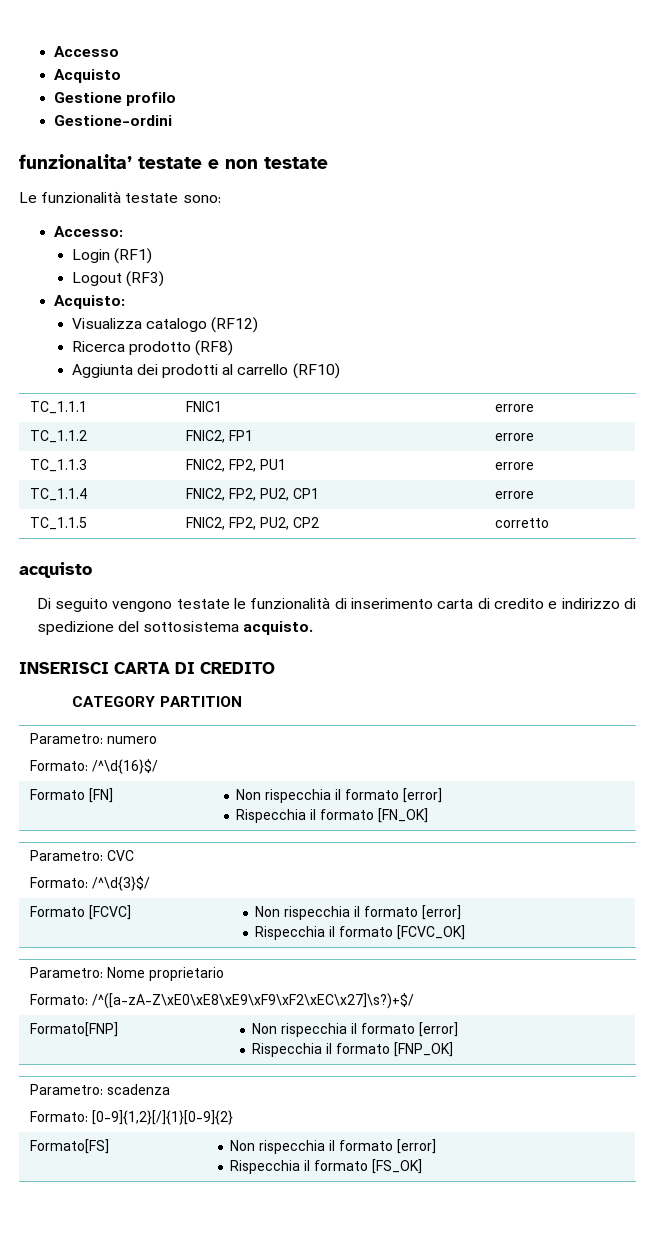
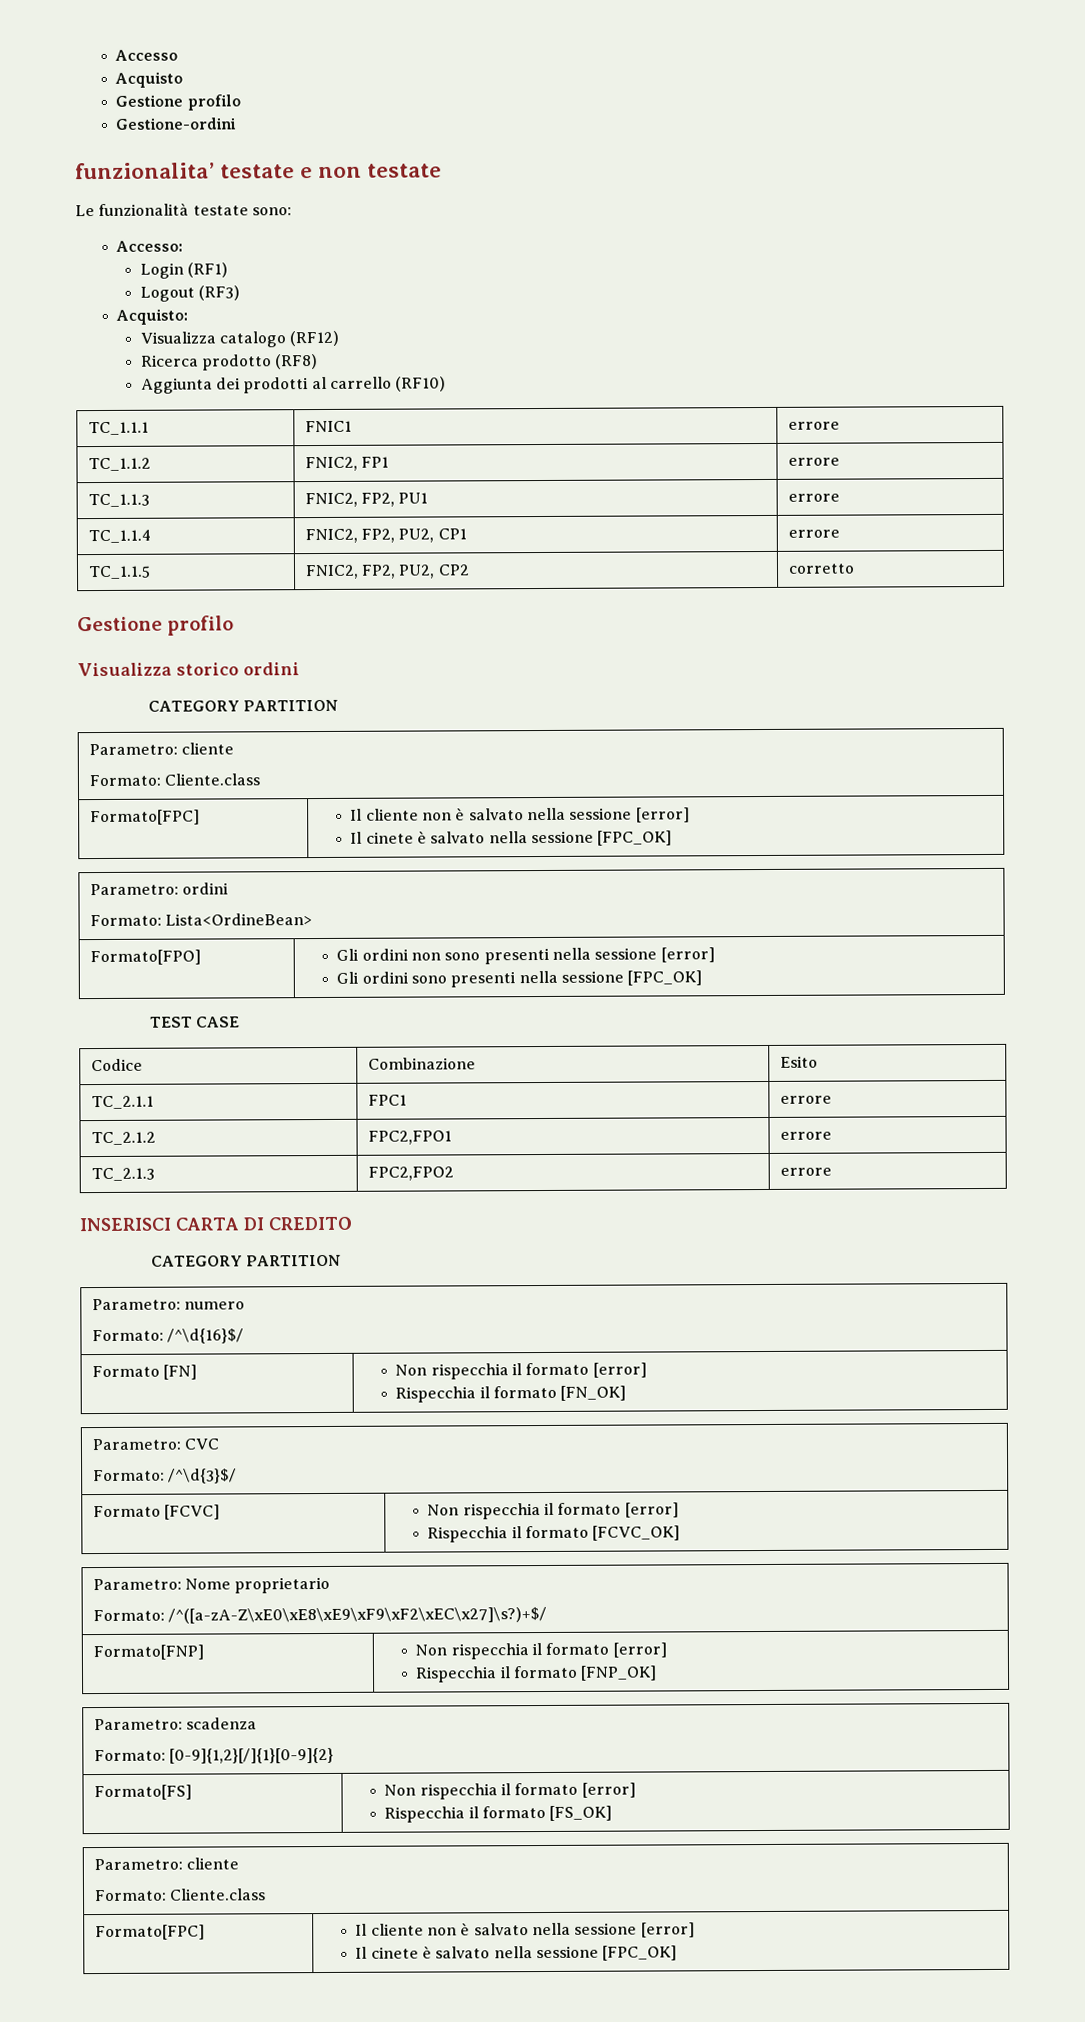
  TC_1.1.5 | FNIC2, FP2, PU2, CP2 | corretto
- acquisto
- Di seguito vengono testate le funzionalità di inserimento carta di credito e indirizzo di spedizione del sottosistema acquisto.
+ Gestione profilo
+ Visualizza storico ordini
+ CATEGORY PARTITION
+ Parametro: cliente
+ Formato: Cliente.class
+ Formato[FPC] | Il cliente non è salvato nella sessione [error]
+ Il cinete è salvato nella sessione [FPC_OK]
+ Parametro: ordini
+ Formato: Lista<OrdineBean>
+ Formato[FPO] | Gli ordini non sono presenti nella sessione [error]
+ Gli ordini sono presenti nella sessione [FPC_OK]
+ TEST CASE
+ Codice | Combinazione | Esito
+ TC_2.1.1 | FPC1 | errore
+ TC_2.1.2 | FPC2,FPO1 | errore
+ TC_2.1.3 | FPC2,FPO2 | errore
  Formato[FS] | Non rispecchia il formato [error]
  Rispecchia il formato [FS_OK]
+ Parametro: cliente
+ Formato: Cliente.class
+ Formato[FPC] | Il cliente non è salvato nella sessione [error]
+ Il cinete è salvato nella sessione [FPC_OK]

